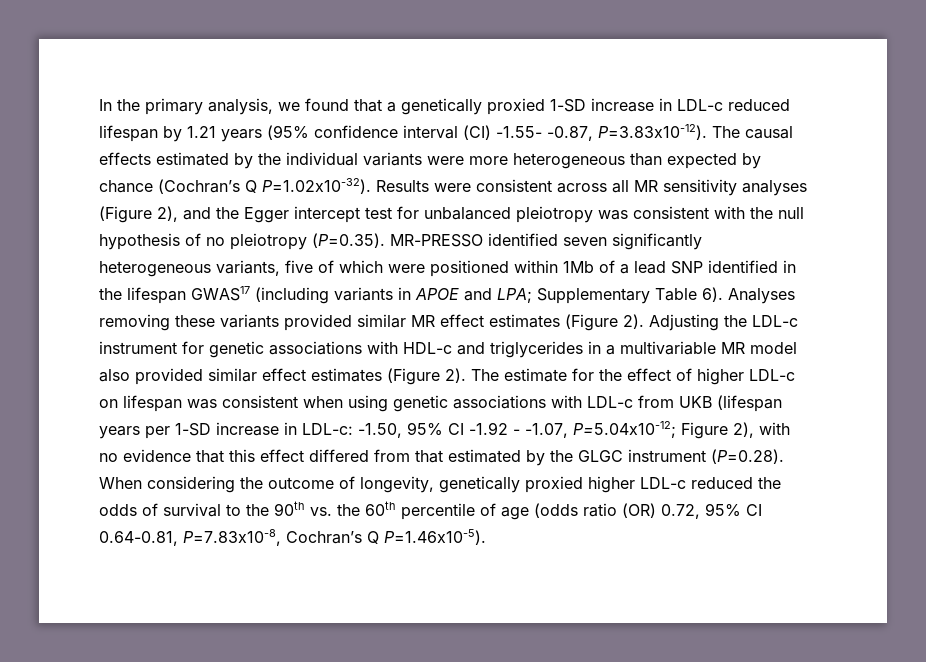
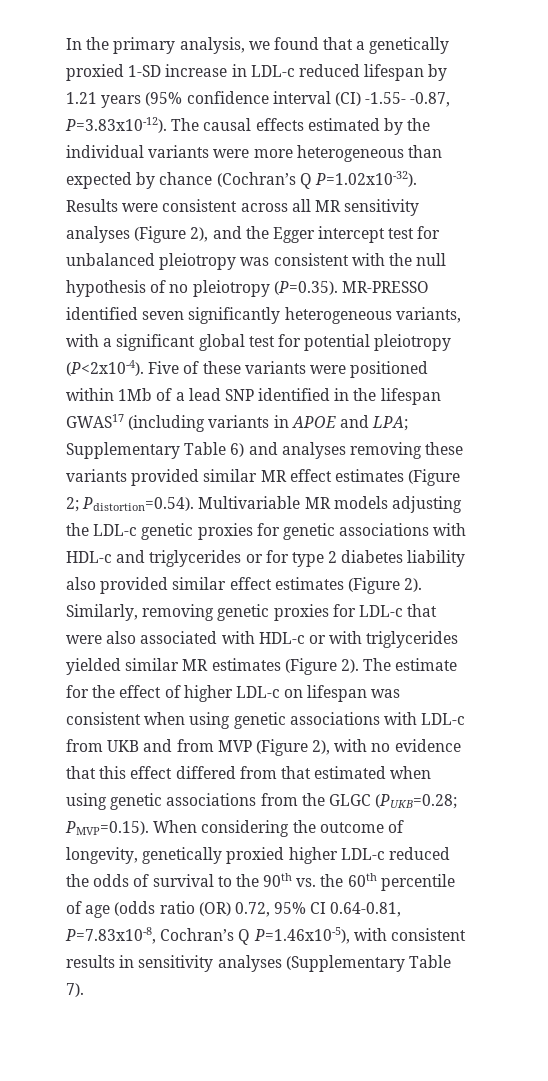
- In the primary analysis, we found that a genetically proxied 1-SD increase in LDL-c reduced lifespan by 1.21 years (95% confidence interval (CI) -1.55- -0.87, P=3.83x10-12). The causal effects estimated by the individual variants were more heterogeneous than expected by chance (Cochran’s Q P=1.02x10-32). Results were consistent across all MR sensitivity analyses (Figure 2), and the Egger intercept test for unbalanced pleiotropy was consistent with the null hypothesis of no pleiotropy (P=0.35). MR-PRESSO identified seven significantly heterogeneous variants, five of which were positioned within 1Mb of a lead SNP identified in the lifespan GWAS17 (including variants in APOE and LPA;
+ In the primary analysis, we found that a genetically proxied 1-SD increase in LDL-c reduced lifespan by 1.21 years (95% confidence interval (CI) -1.55- -0.87, P=3.83x10-12). The causal effects estimated by the individual variants were more heterogeneous than expected by chance (Cochran’s Q P=1.02x10-32). Results were consistent across all MR sensitivity analyses (Figure 2), and the Egger intercept test for unbalanced pleiotropy was consistent with the null hypothesis of no pleiotropy (P=0.35). MR-PRESSO identified seven significantly heterogeneous variants, with a significant global test for potential pleiotropy (P<2x10-4). Five of these variants were positioned within 1Mb of a lead SNP identified in the lifespan GWAS17 (including variants in APOE and LPA;
- Supplementary Table 6). Analyses removing these variants provided similar MR effect estimates (Figure 2). Adjusting the LDL-c instrument for genetic associations with HDL-c and triglycerides in a multivariable MR model also provided similar effect estimates (Figure 2).
+ Supplementary Table 6) and analyses removing these variants provided similar MR effect estimates (Figure 2; Pdistortion=0.54). Multivariable MR models adjusting the LDL-c genetic proxies for genetic associations with HDL-c and triglycerides or for type 2 diabetes liability also provided similar effect estimates (Figure 2).
+ Similarly, removing genetic proxies for LDL-c that were also associated with HDL-c or with triglycerides yielded similar MR estimates (Figure 2).
- The estimate for the effect of higher LDL-c on lifespan was consistent when using genetic associations with LDL-c from UKB (lifespan years per 1-SD increase in LDL-c: -1.50, 95% CI -1.92 - -1.07, P=5.04x10-12; Figure 2), with no evidence that this effect differed from that estimated by the GLGC instrument (P=0.28). When considering the outcome of longevity, genetically proxied higher LDL-c reduced the odds of survival to the 90th vs. the 60th percentile of age (odds ratio (OR) 0.72, 95% CI 0.64-0.81, P=7.83x10-8, Cochran’s Q P=1.46x10-5).
+ The estimate for the effect of higher LDL-c on lifespan was consistent when using genetic associations with LDL-c from UKB and from MVP (Figure 2), with no evidence that this effect differed from that estimated when using genetic associations from the GLGC (PUKB=0.28; PMVP=0.15). When considering the outcome of longevity, genetically proxied higher LDL-c reduced the odds of survival to the 90th vs. the 60th percentile of age (odds ratio (OR) 0.72, 95% CI 0.64-0.81, P=7.83x10-8, Cochran’s Q P=1.46x10-5), with consistent results in sensitivity analyses (Supplementary Table 7).

